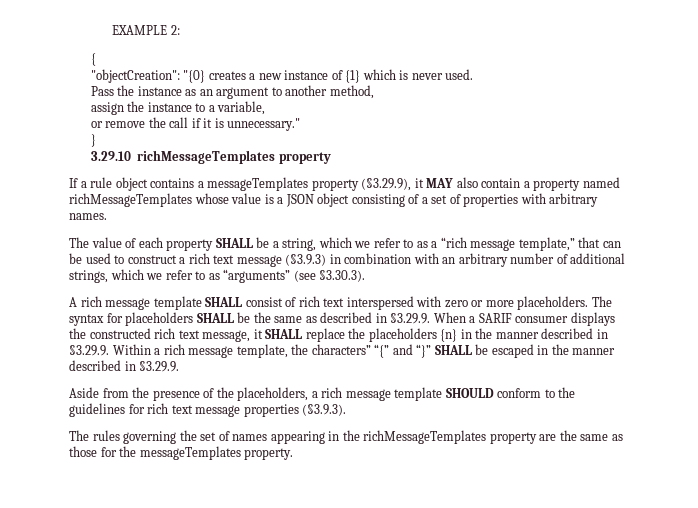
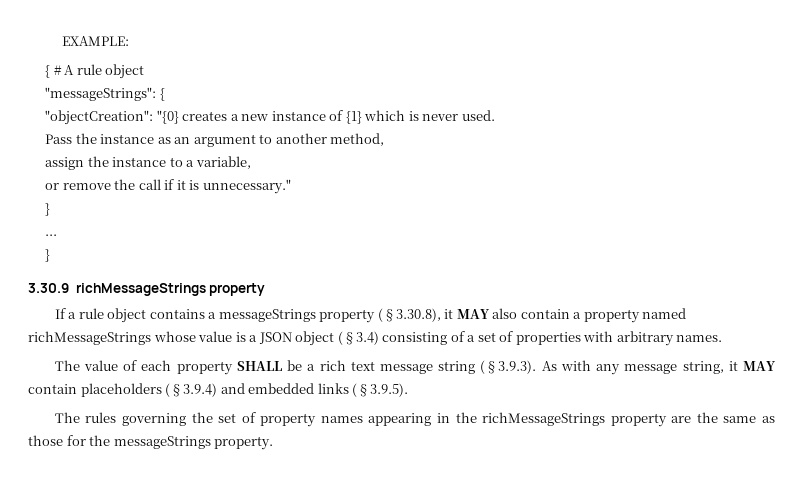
- EXAMPLE 2:
- {
+ EXAMPLE:
+ { # A rule object
+ "messageStrings": {
- 3.29.10 richMessageTemplates property
+ ...
+ }
+ 3.30.9 richMessageStrings property
- If a rule object contains a messageTemplates property (§3.29.9), it MAY also contain a property named richMessageTemplates whose value is a JSON object consisting of a set of properties with arbitrary names.
+ If a rule object contains a messageStrings property (§3.30.8), it MAY also contain a property named richMessageStrings whose value is a JSON object (§3.4) consisting of a set of properties with arbitrary names.
- The value of each property SHALL be a string, which we refer to as a “rich message template,” that can be used to construct a rich text message (§3.9.3) in combination with an arbitrary number of additional strings, which we refer to as “arguments” (see §3.30.3).
- A rich message template SHALL consist of rich text interspersed with zero or more placeholders. The syntax for placeholders SHALL be the same as described in §3.29.9. When a SARIF consumer displays the constructed rich text message, it SHALL replace the placeholders {n} in the manner described in §3.29.9. Within a rich message template, the characters” “{” and “}” SHALL be escaped in the manner described in §3.29.9.
- Aside from the presence of the placeholders, a rich message template SHOULD conform to the guidelines for rich text message properties (§3.9.3).
+ The value of each property SHALL be a rich text message string (§3.9.3). As with any message string, it MAY contain placeholders (§3.9.4) and embedded links (§3.9.5).
- The rules governing the set of names appearing in the richMessageTemplates property are the same as those for the messageTemplates property.
+ The rules governing the set of property names appearing in the richMessageStrings property are the same as those for the messageStrings property.

